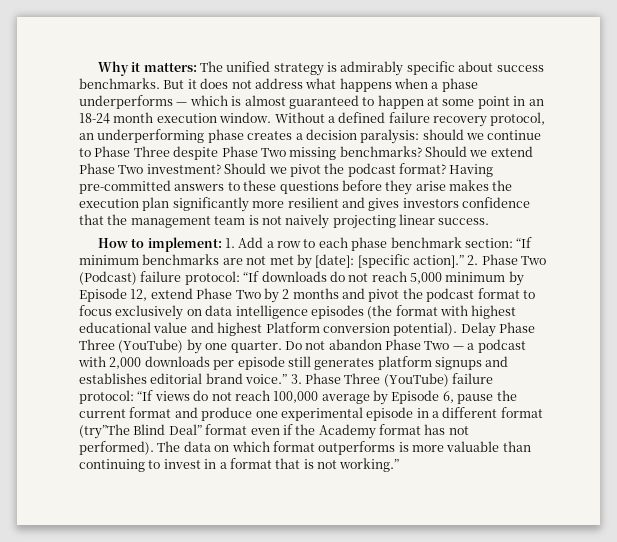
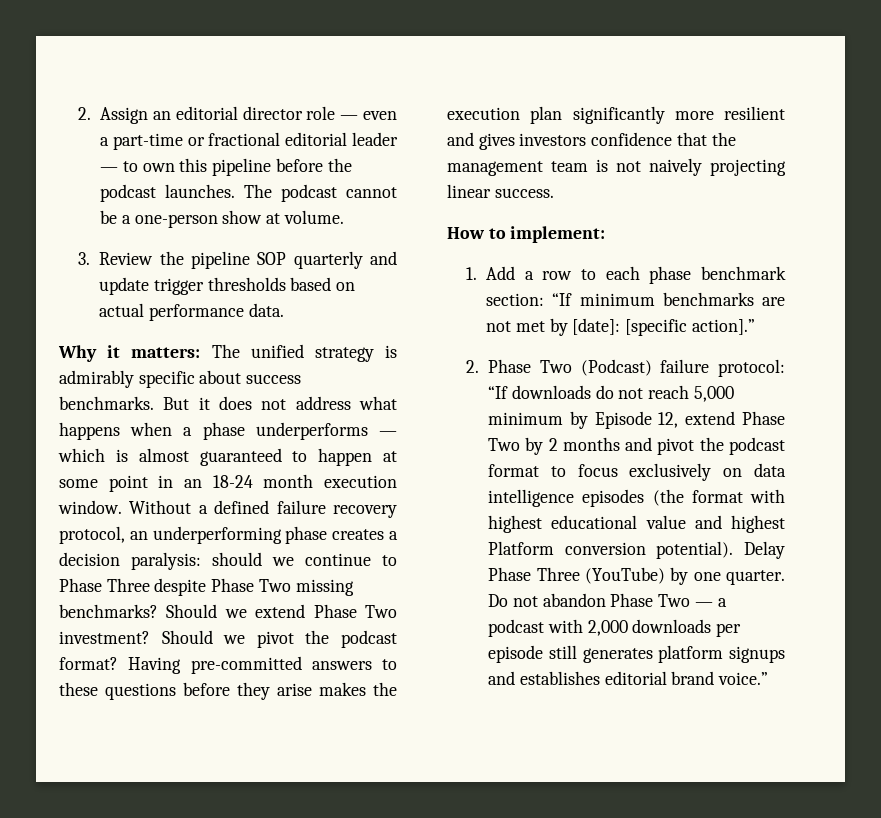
+ 2. Assign an editorial director role — even a part-time or fractional editorial leader — to own this pipeline before the podcast launches. The podcast cannot be a one-person show at volume.
+ 3. Review the pipeline SOP quarterly and update trigger thresholds based on actual performance data.
- How to implement: 1. Add a row to each phase benchmark section:
+ How to implement:
+ 1. Add a row to each phase benchmark section:
- [specific action].” 2. Phase Two (Podcast) failure protocol:
+ [specific action].”
+ 2. Phase Two (Podcast) failure protocol:
- 3. Phase Three (YouTube) failure protocol: “If views do not reach 100,000 average by Episode 6, pause the current format and produce one experimental episode in a different format (try”The Blind Deal” format even if the Academy format has not performed). The data on which format outperforms is more valuable than continuing to invest in a format that is not working.”

